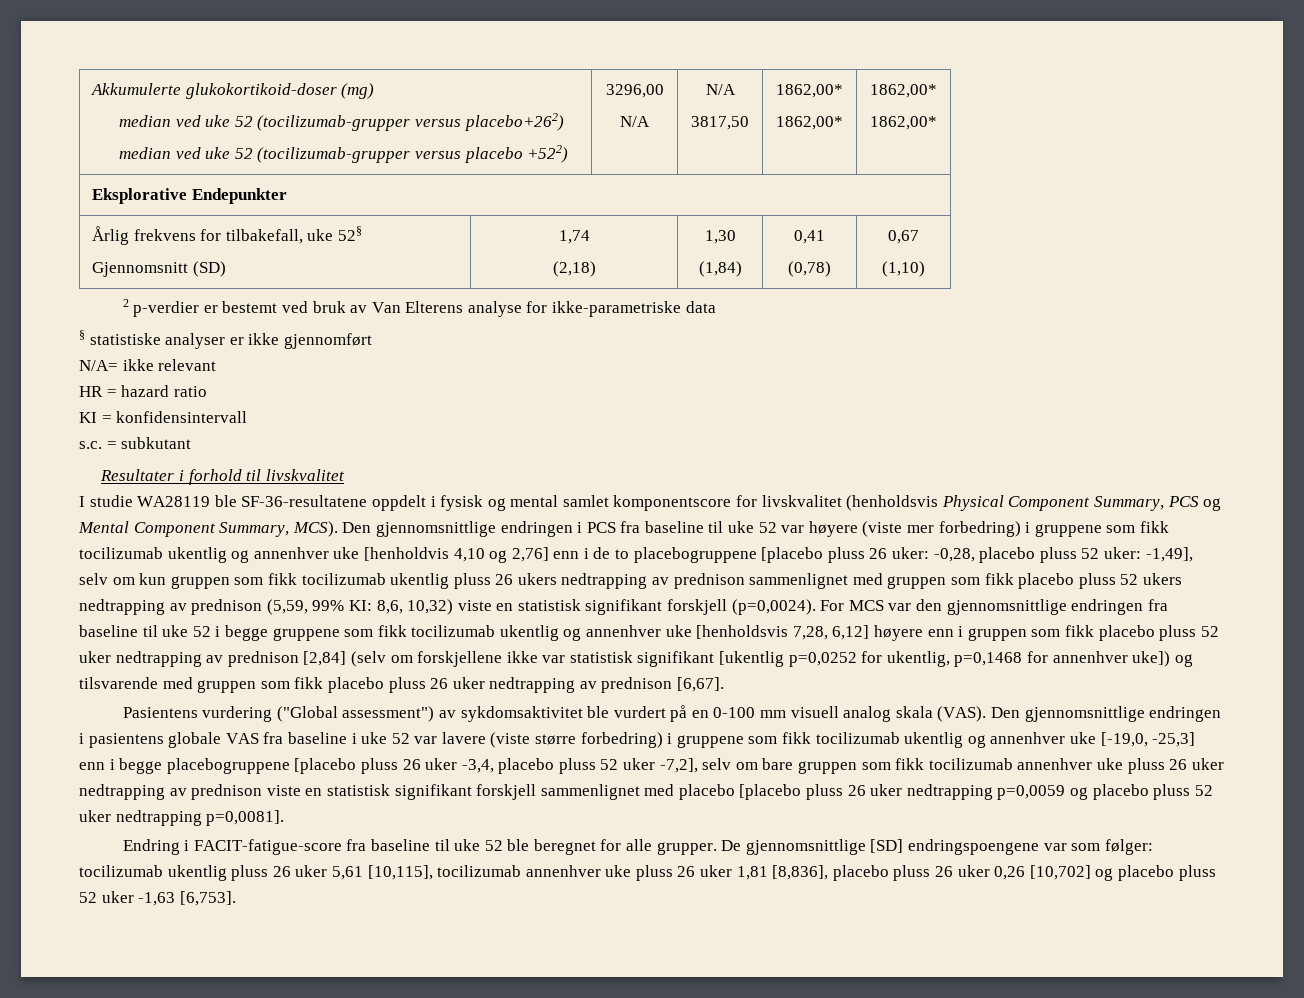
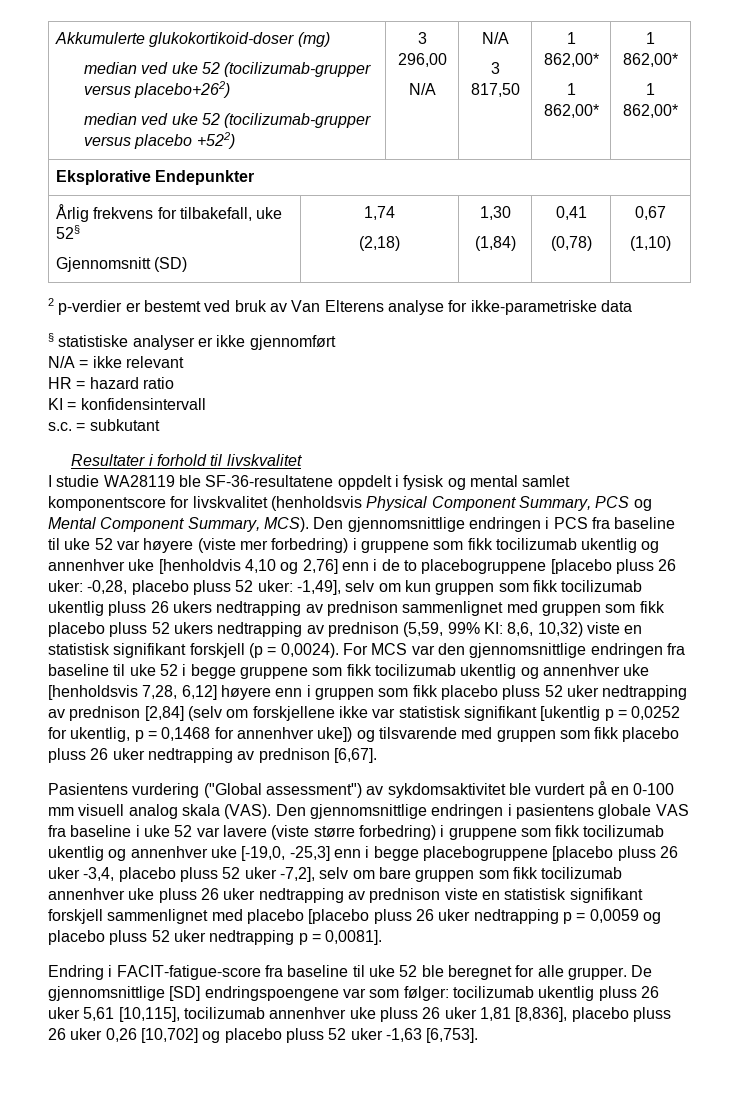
  Akkumulerte glukokortikoid-doser (mg)
  median ved uke 52 (tocilizumab-grupper versus placebo+262)
- median ved uke 52 (tocilizumab-grupper versus placebo +522) | 3296,00
+ median ved uke 52 (tocilizumab-grupper versus placebo +522) | 3 296,00
  N/A | N/A
- 3817,50 | 1862,00*
- 1862,00* | 1862,00*
- 1862,00*
+ 3 817,50 | 1 862,00*
+ 1 862,00* | 1 862,00*
+ 1 862,00*
- N/A= ikke relevant
+ N/A = ikke relevant
- 8,6, 10,32) viste en statistisk signifikant forskjell (p=0,0024).
+ 8,6, 10,32) viste en statistisk signifikant forskjell (p = 0,0024).
- For MCS var den gjennomsnittlige endringen fra baseline til uke 52 i begge gruppene som fikk tocilizumab ukentlig og annenhver uke [henholdsvis 7,28, 6,12] høyere enn i gruppen som fikk placebo pluss 52 uker nedtrapping av prednison [2,84] (selv om forskjellene ikke var statistisk signifikant [ukentlig p=0,0252 for ukentlig, p=0,1468 for annenhver uke]) og tilsvarende med gruppen som fikk placebo pluss 26 uker nedtrapping av prednison [6,67].
+ For MCS var den gjennomsnittlige endringen fra baseline til uke 52 i begge gruppene som fikk tocilizumab ukentlig og annenhver uke [henholdsvis 7,28, 6,12] høyere enn i gruppen som fikk placebo pluss 52 uker nedtrapping av prednison [2,84] (selv om forskjellene ikke var statistisk signifikant [ukentlig p = 0,0252 for ukentlig, p = 0,1468 for annenhver uke]) og tilsvarende med gruppen som fikk placebo pluss 26 uker nedtrapping av prednison [6,67].
- Den gjennomsnittlige endringen i pasientens globale VAS fra baseline i uke 52 var lavere (viste større forbedring) i gruppene som fikk tocilizumab ukentlig og annenhver uke [-19,0, -25,3] enn i begge placebogruppene [placebo pluss 26 uker -3,4, placebo pluss 52 uker -7,2], selv om bare gruppen som fikk tocilizumab annenhver uke pluss 26 uker nedtrapping av prednison viste en statistisk signifikant forskjell sammenlignet med placebo [placebo pluss 26 uker nedtrapping p=0,0059 og placebo pluss 52 uker nedtrapping p=0,0081].
+ Den gjennomsnittlige endringen i pasientens globale VAS fra baseline i uke 52 var lavere (viste større forbedring) i gruppene som fikk tocilizumab ukentlig og annenhver uke [-19,0, -25,3] enn i begge placebogruppene [placebo pluss 26 uker -3,4, placebo pluss 52 uker -7,2], selv om bare gruppen som fikk tocilizumab annenhver uke pluss 26 uker nedtrapping av prednison viste en statistisk signifikant forskjell sammenlignet med placebo [placebo pluss 26 uker nedtrapping p = 0,0059 og placebo pluss 52 uker nedtrapping p = 0,0081].

